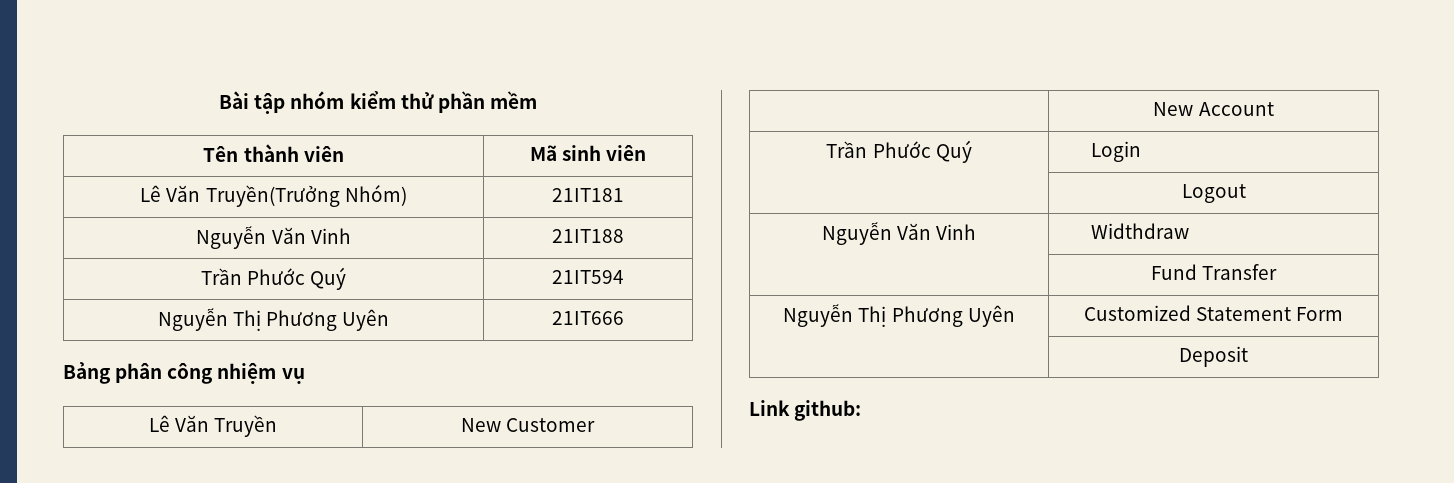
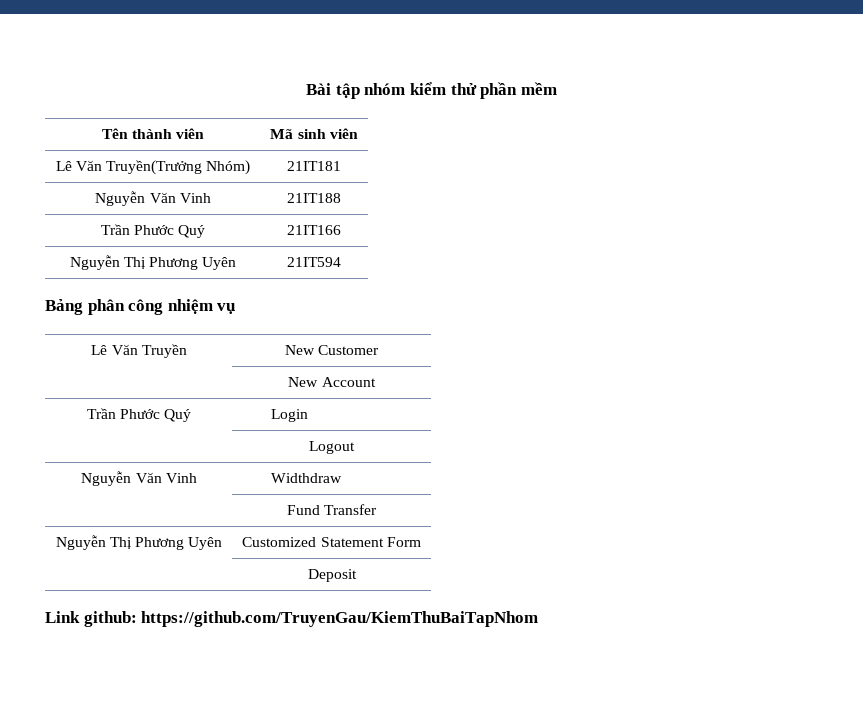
- Trần Phước Quý | 21IT594
- Nguyễn Thị Phương Uyên | 21IT666
+ Trần Phước Quý | 21IT166
+ Nguyễn Thị Phương Uyên | 21IT594
- Link github:
+ Link github: https://github.com/TruyenGau/KiemThuBaiTapNhom

